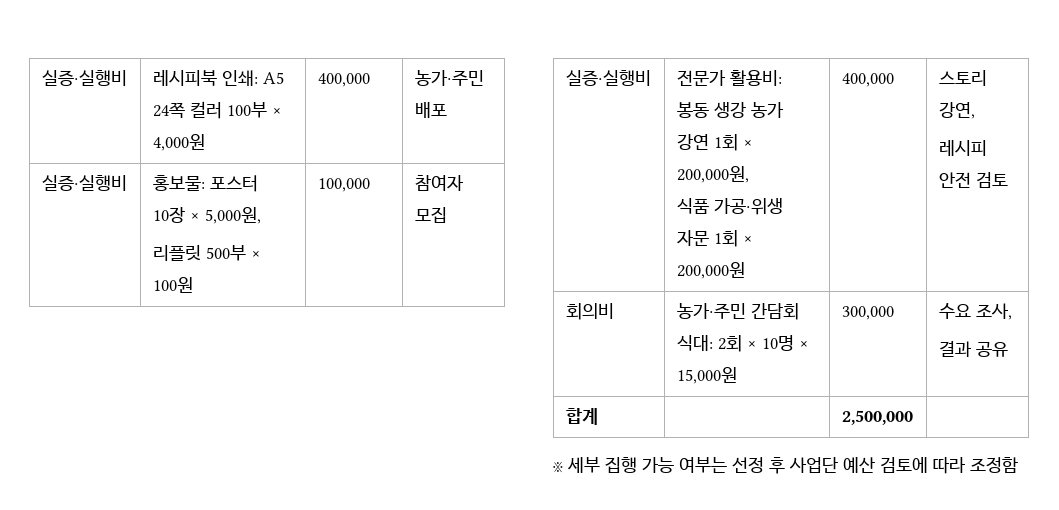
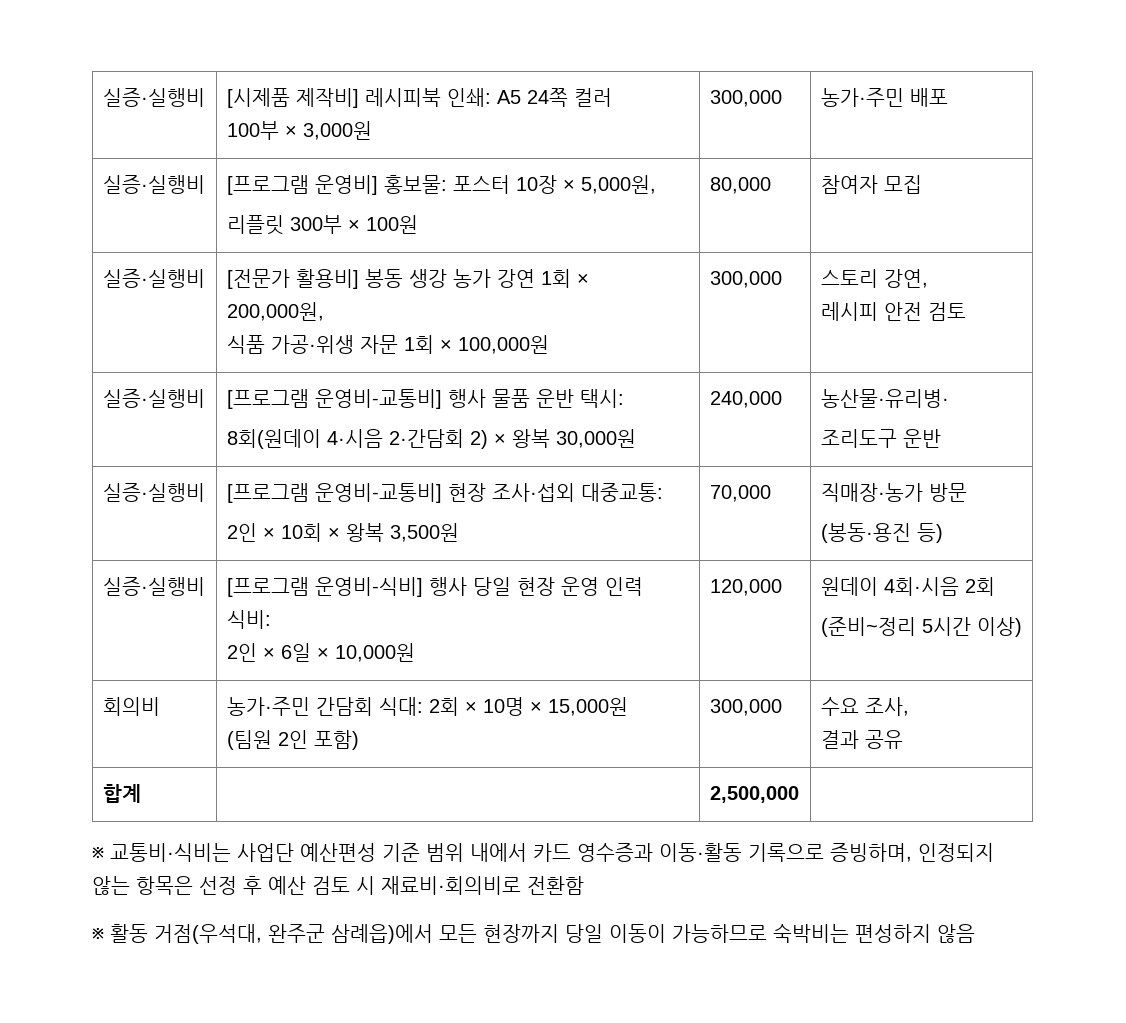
- 실증·실행비 | 레시피북 인쇄: A5 24쪽 컬러 100부 × 4,000원 | 400,000 | 농가·주민 배포
+ 실증·실행비 | [시제품 제작비] 레시피북 인쇄: A5 24쪽 컬러
+ 100부 × 3,000원 | 300,000 | 농가·주민 배포
- 실증·실행비 | 홍보물: 포스터 10장 × 5,000원,
- 리플릿 500부 × 100원 | 100,000 | 참여자 모집
+ 실증·실행비 | [프로그램 운영비] 홍보물: 포스터 10장 × 5,000원,
+ 리플릿 300부 × 100원 | 80,000 | 참여자 모집
- 실증·실행비 | 전문가 활용비: 봉동 생강 농가 강연 1회 × 200,000원,
- 식품 가공·위생 자문 1회 × 200,000원 | 400,000 | 스토리 강연,
+ 실증·실행비 | [전문가 활용비] 봉동 생강 농가 강연 1회 × 200,000원,
+ 식품 가공·위생 자문 1회 × 100,000원 | 300,000 | 스토리 강연,
+ 실증·실행비 | [프로그램 운영비-교통비] 행사 물품 운반 택시:
+ 8회(원데이 4·시음 2·간담회 2) × 왕복 30,000원 | 240,000 | 농산물·유리병·
+ 조리도구 운반
+ 실증·실행비 | [프로그램 운영비-교통비] 현장 조사·섭외 대중교통:
+ 2인 × 10회 × 왕복 3,500원 | 70,000 | 직매장·농가 방문
+ (봉동·용진 등)
+ 실증·실행비 | [프로그램 운영비-식비] 행사 당일 현장 운영 인력 식비:
+ 2인 × 6일 × 10,000원 | 120,000 | 원데이 4회·시음 2회
+ (준비~정리 5시간 이상)
- 회의비 | 농가·주민 간담회 식대: 2회 × 10명 × 15,000원 | 300,000 | 수요 조사,
+ 회의비 | 농가·주민 간담회 식대: 2회 × 10명 × 15,000원
+ (팀원 2인 포함) | 300,000 | 수요 조사,
- ※ 세부 집행 가능 여부는 선정 후 사업단 예산 검토에 따라 조정함
+ ※ 교통비·식비는 사업단 예산편성 기준 범위 내에서 카드 영수증과 이동·활동 기록으로 증빙하며, 인정되지 않는 항목은 선정 후 예산 검토 시 재료비·회의비로 전환함
+ ※ 활동 거점(우석대, 완주군 삼례읍)에서 모든 현장까지 당일 이동이 가능하므로 숙박비는 편성하지 않음

